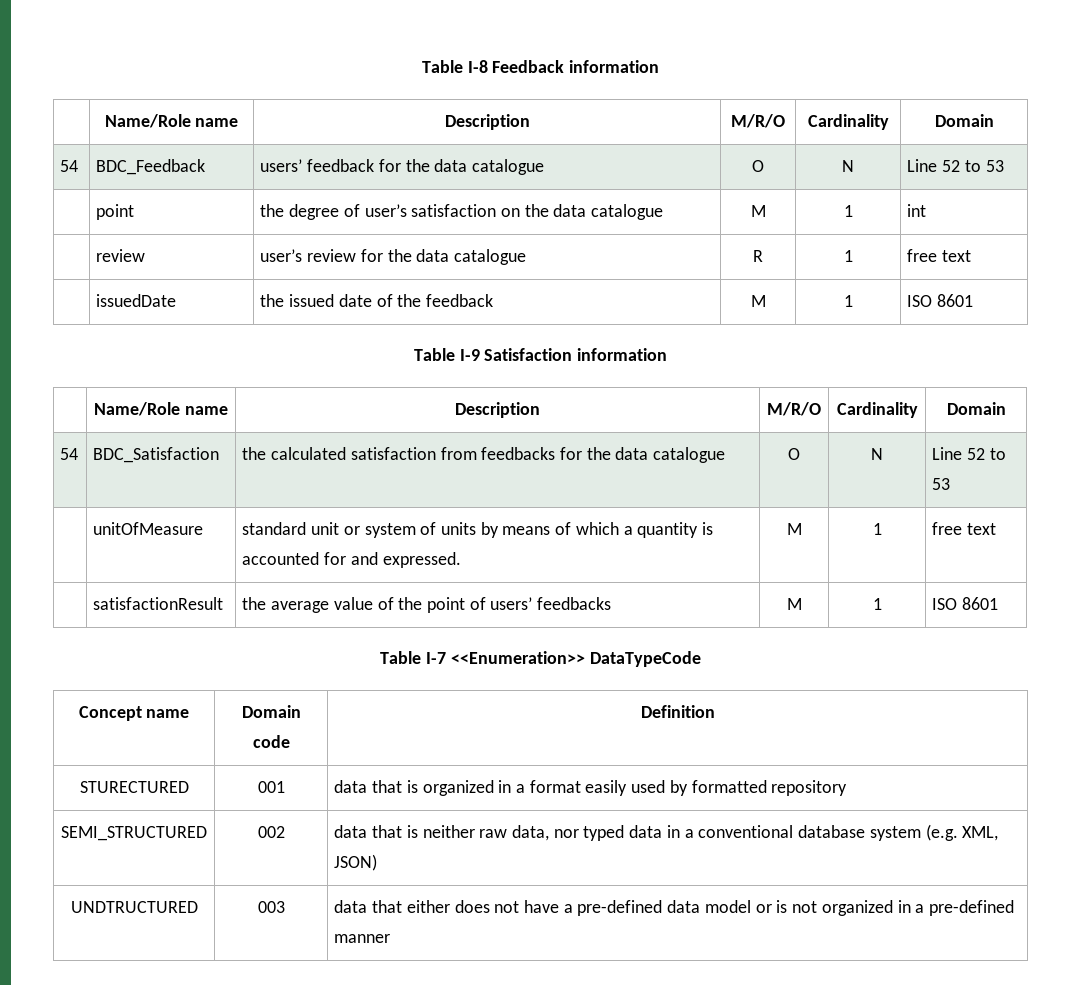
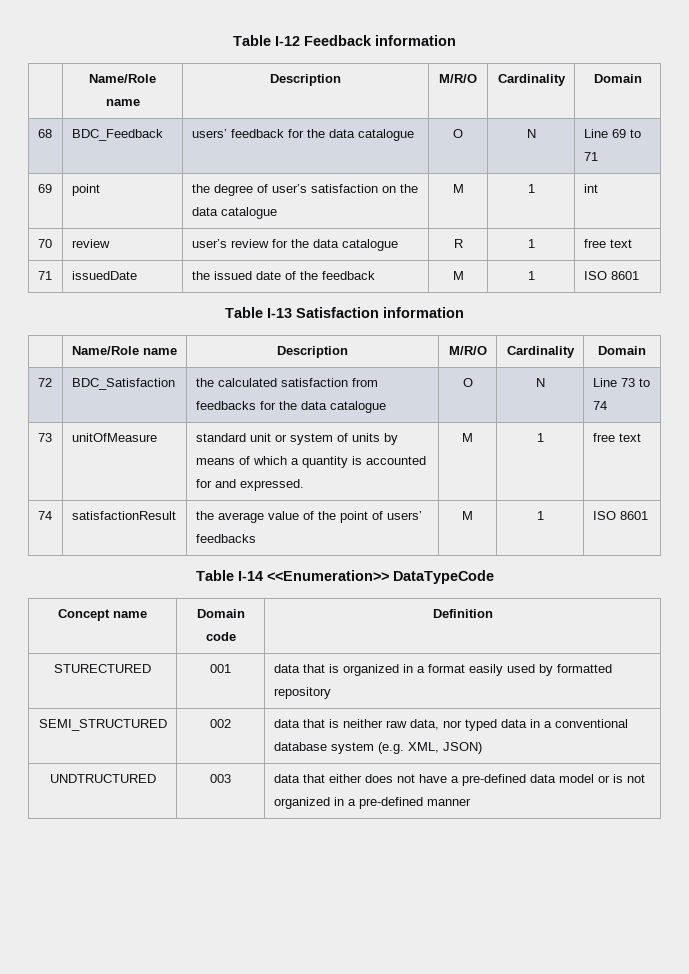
- Table I-8 Feedback information
+ Table I-12 Feedback information
- 54 | BDC_Feedback | users’ feedback for the data catalogue | O | N | Line 52 to 53
- | point | the degree of user’s satisfaction on the data catalogue | M | 1 | int
+ 68 | BDC_Feedback | users’ feedback for the data catalogue | O | N | Line 69 to 71
+ 69 | point | the degree of user’s satisfaction on the data catalogue | M | 1 | int
- | review | user’s review for the data catalogue | R | 1 | free text
+ 70 | review | user’s review for the data catalogue | R | 1 | free text
- | issuedDate | the issued date of the feedback | M | 1 | ISO 8601
+ 71 | issuedDate | the issued date of the feedback | M | 1 | ISO 8601
- Table I-9 Satisfaction information
+ Table I-13 Satisfaction information
- 54 | BDC_Satisfaction | the calculated satisfaction from feedbacks for the data catalogue | O | N | Line 52 to 53
- | unitOfMeasure | standard unit or system of units by means of which a quantity is accounted for and expressed. | M | 1 | free text
+ 72 | BDC_Satisfaction | the calculated satisfaction from feedbacks for the data catalogue | O | N | Line 73 to 74
+ 73 | unitOfMeasure | standard unit or system of units by means of which a quantity is accounted for and expressed. | M | 1 | free text
- | satisfactionResult | the average value of the point of users’ feedbacks | M | 1 | ISO 8601
+ 74 | satisfactionResult | the average value of the point of users’ feedbacks | M | 1 | ISO 8601
- Table I-7 <<Enumeration>> DataTypeCode
+ Table I-14 <<Enumeration>> DataTypeCode

